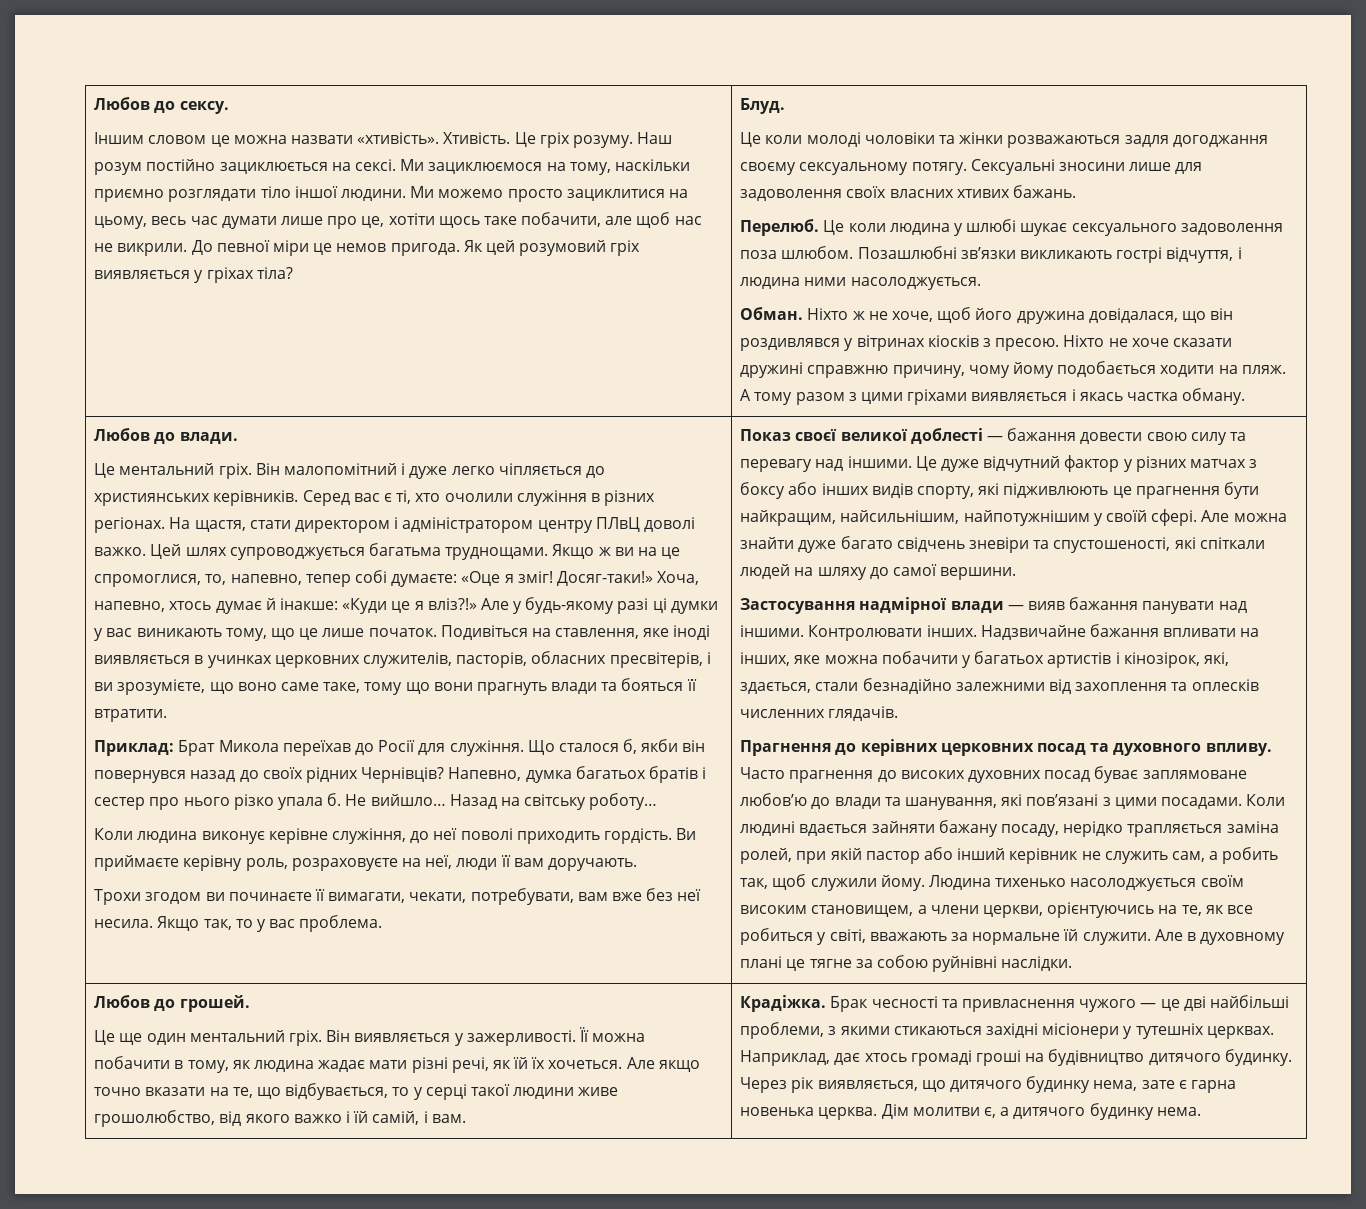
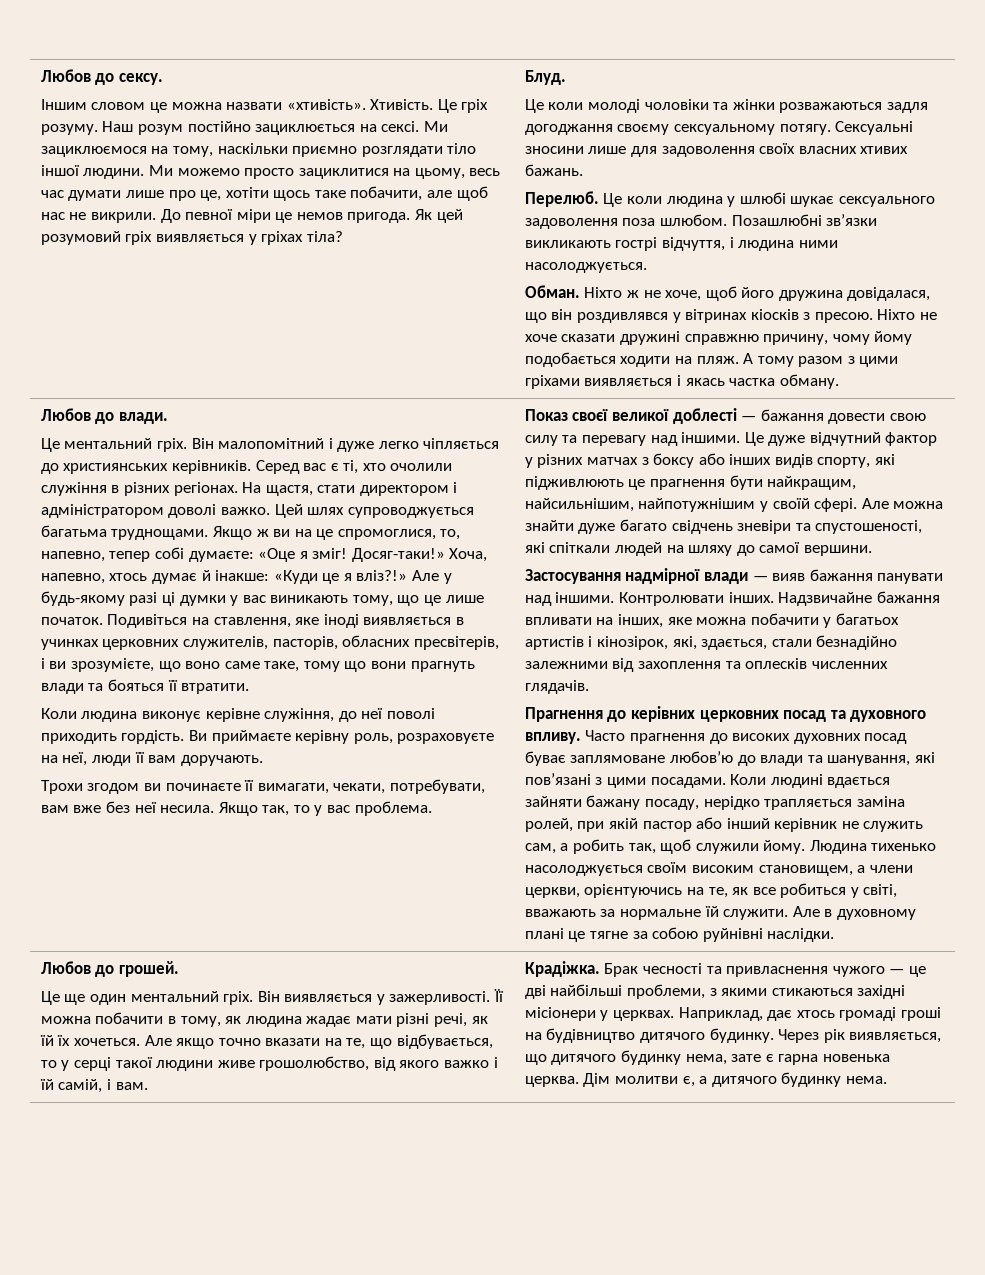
- На щастя, стати директором і адміністратором центру ПЛвЦ доволі важко.
+ На щастя, стати директором і адміністратором доволі важко.
- Приклад: Брат Микола переїхав до Росії для служіння. Що сталося б, якби він повернувся назад до своїх рідних Чернівців? Напевно, думка багатьох братів і сестер про нього різко упала б. Не вийшло… Назад на світську роботу…
- Брак чесності та привласнення чужого — це дві найбільші проблеми, з якими стикаються західні місіонери у тутешніх церквах.
+ Брак чесності та привласнення чужого — це дві найбільші проблеми, з якими стикаються західні місіонери у церквах.

